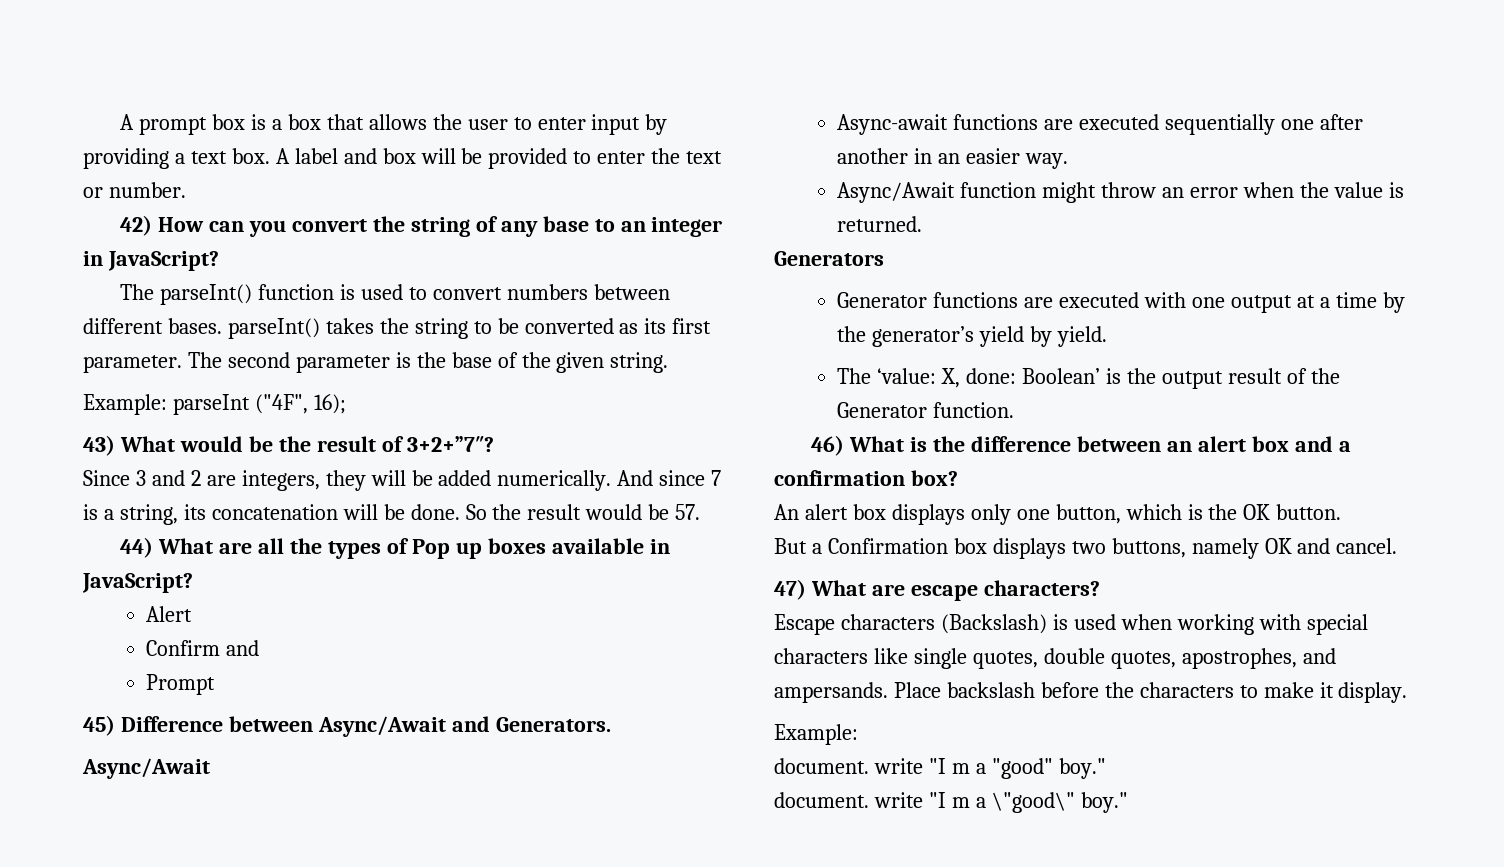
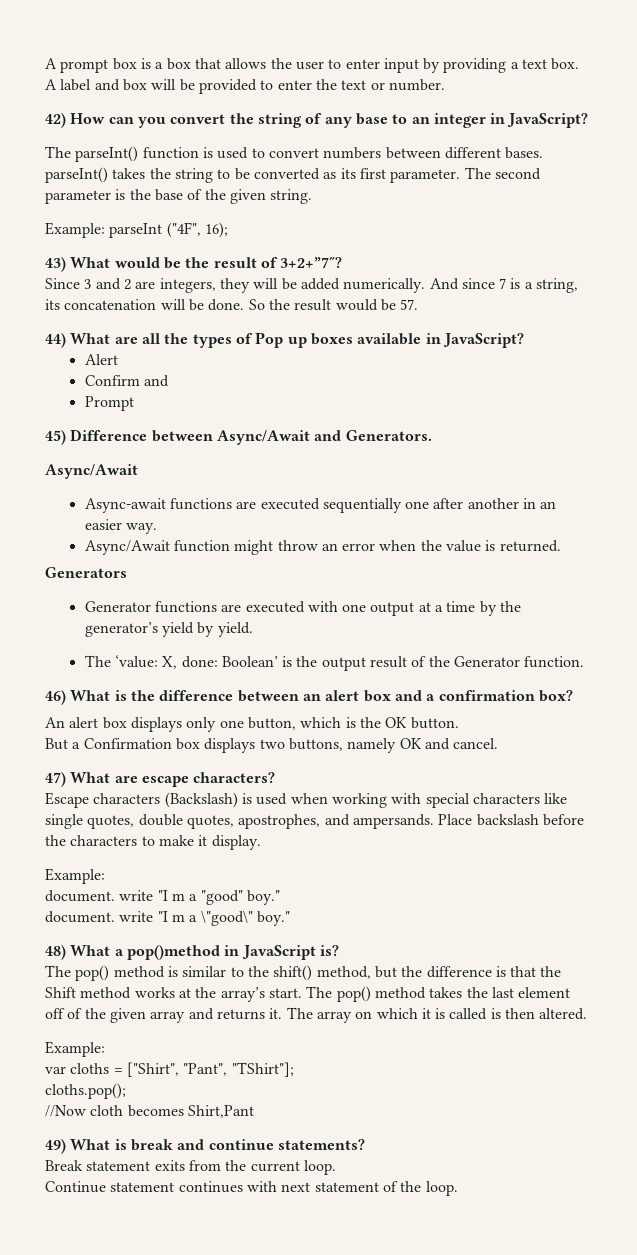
+ 48) What a pop()method in JavaScript is?
+ The pop() method is similar to the shift() method, but the difference is that the Shift method works at the array’s start. The pop() method takes the last element off of the given array and returns it. The array on which it is called is then altered.
+ Example:
+ var cloths = ["Shirt", "Pant", "TShirt"];
+ cloths.pop();
+ //Now cloth becomes Shirt,Pant
+ 49) What is break and continue statements?
+ Break statement exits from the current loop.
+ Continue statement continues with next statement of the loop.

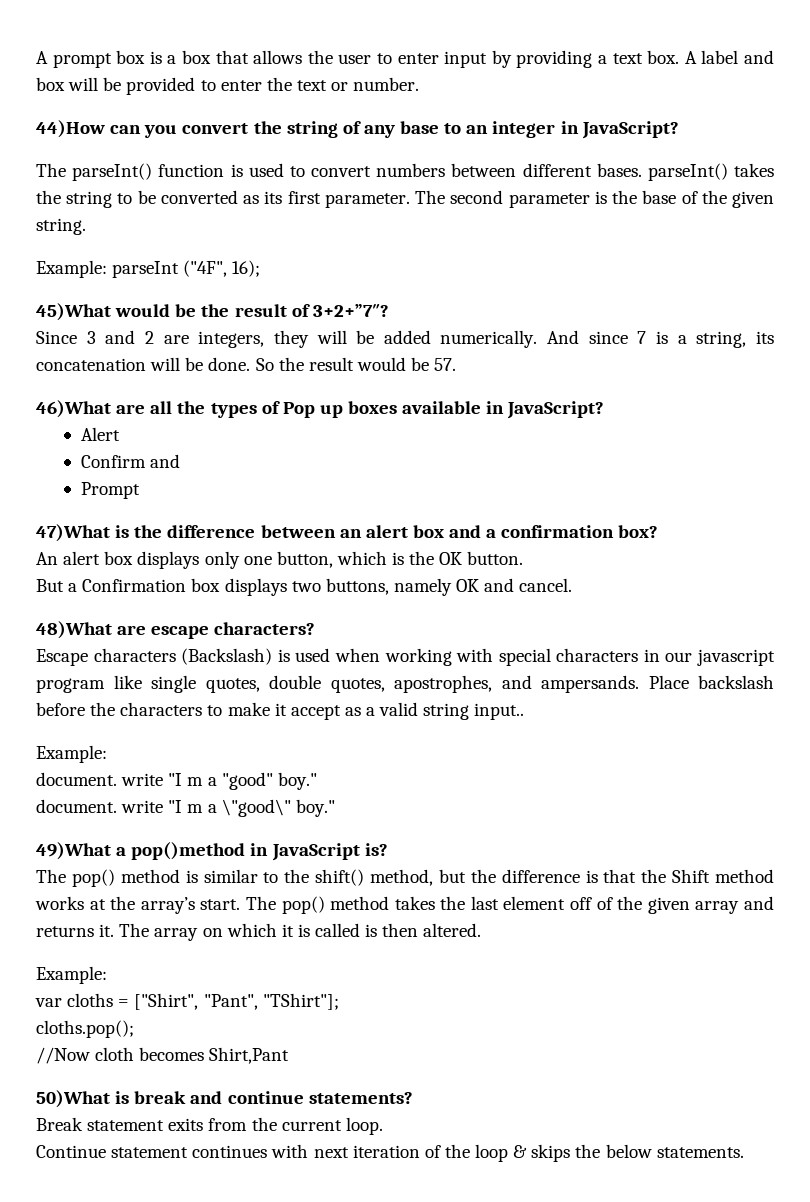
- 42) How can you convert the string of any base to an integer in JavaScript?
+ 44)How can you convert the string of any base to an integer in JavaScript?
- 43) What would be the result of 3+2+”7″?
+ 45)What would be the result of 3+2+”7″?
- 44) What are all the types of Pop up boxes available in JavaScript?
+ 46)What are all the types of Pop up boxes available in JavaScript?
- 45) Difference between Async/Await and Generators.
- Async/Await
- Async-await functions are executed sequentially one after another in an easier way.
- Async/Await function might throw an error when the value is returned.
- Generators
- Generator functions are executed with one output at a time by the generator’s yield by yield.
- The ‘value: X, done: Boolean’ is the output result of the Generator function.
- 46) What is the difference between an alert box and a confirmation box?
+ 47)What is the difference between an alert box and a confirmation box?
- 47) What are escape characters?
+ 48)What are escape characters?
- Escape characters (Backslash) is used when working with special characters like single quotes, double quotes, apostrophes, and ampersands.
+ Escape characters (Backslash) is used when working with special characters in our javascript program like single quotes, double quotes, apostrophes, and ampersands.
- Place backslash before the characters to make it display.
+ Place backslash before the characters to make it accept as a valid string input..
- 48) What a pop()method in JavaScript is?
+ 49)What a pop()method in JavaScript is?
- 49) What is break and continue statements?
+ 50)What is break and continue statements?
- Continue statement continues with next statement of the loop.
+ Continue statement continues with next iteration of the loop & skips the below statements.

